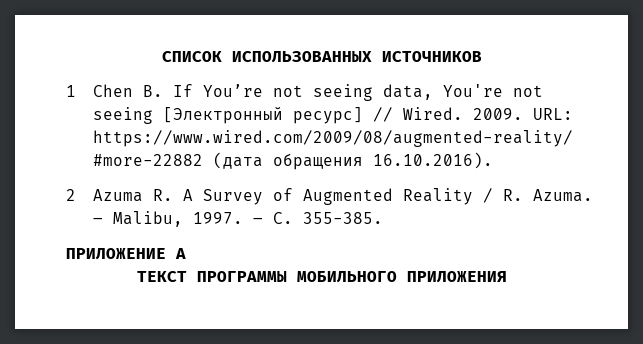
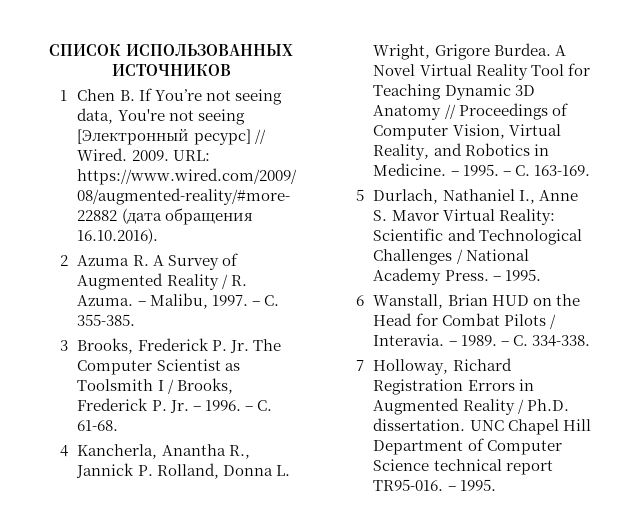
- ПРИЛОЖЕНИЕ А
- ТЕКСТ ПРОГРАММЫ МОБИЛЬНОГО ПРИЛОЖЕНИЯ
+ 3 Brooks, Frederick P. Jr. The Computer Scientist as Toolsmith I / Brooks, Frederick P. Jr. – 1996. – С. 61-68.
+ 4 Kancherla, Anantha R., Jannick P. Rolland, Donna L. Wright, Grigore Burdea. A Novel Virtual Reality Tool for Teaching Dynamic 3D Anatomy // Proceedings of Computer Vision, Virtual Reality, and Robotics in Medicine. – 1995. – С. 163-169.
+ 5 Durlach, Nathaniel I., Anne S. Mavor Virtual Reality: Scientific and Technological Challenges / National Academy Press. – 1995.
+ 6 Wanstall, Brian HUD on the Head for Combat Pilots / Interavia. – 1989. – С. 334-338.
+ 7 Holloway, Richard Registration Errors in Augmented Reality / Ph.D. dissertation. UNC Chapel Hill Department of Computer Science technical report TR95-016. – 1995.

